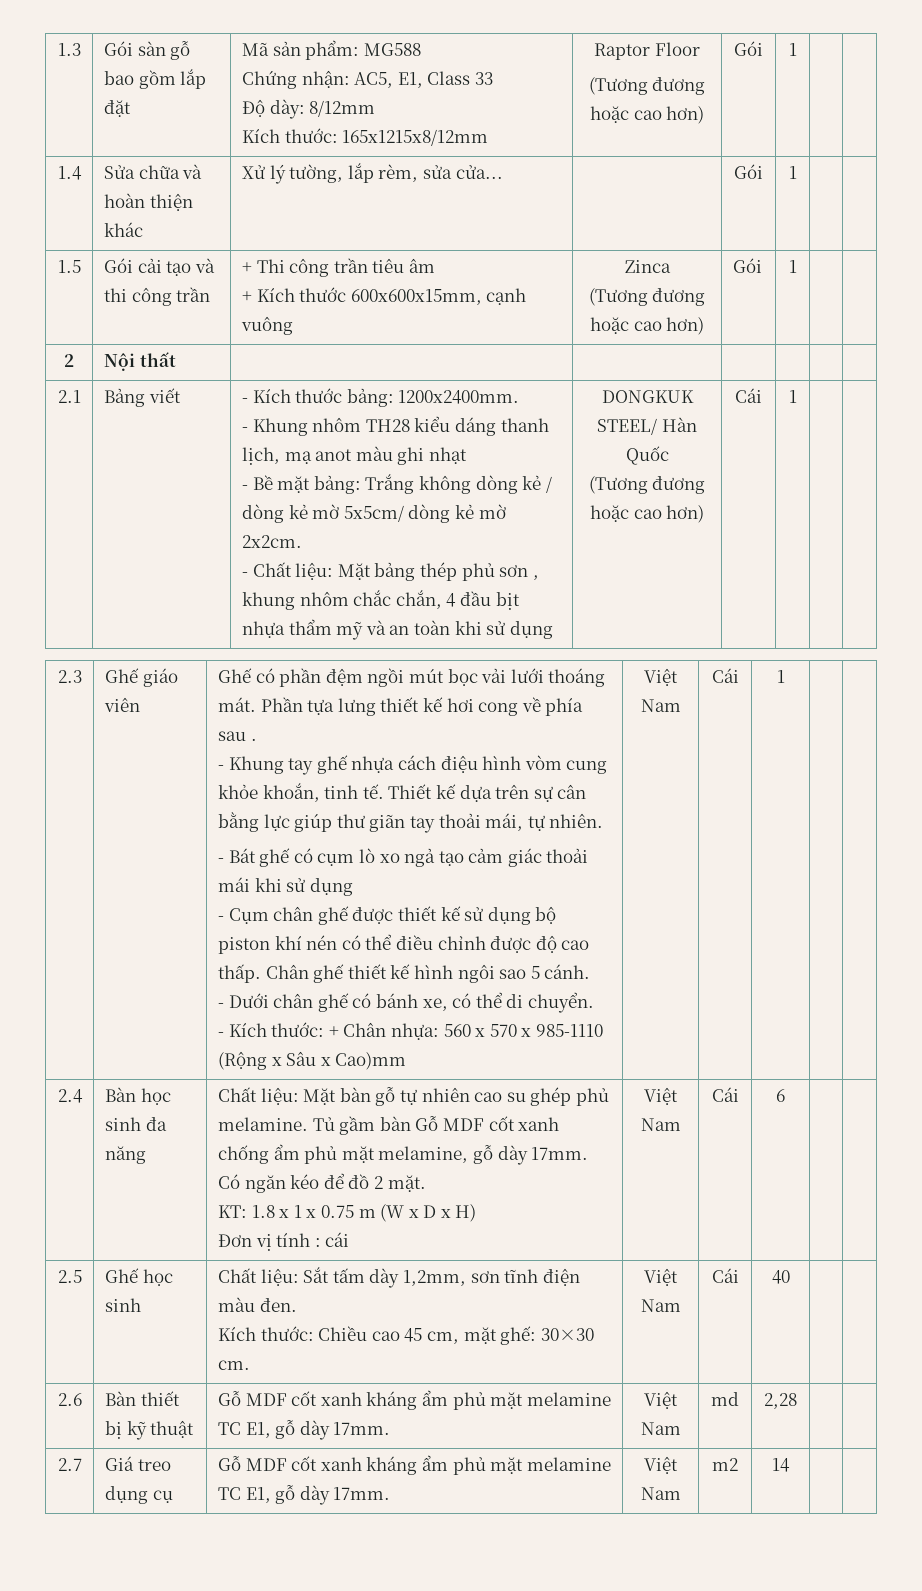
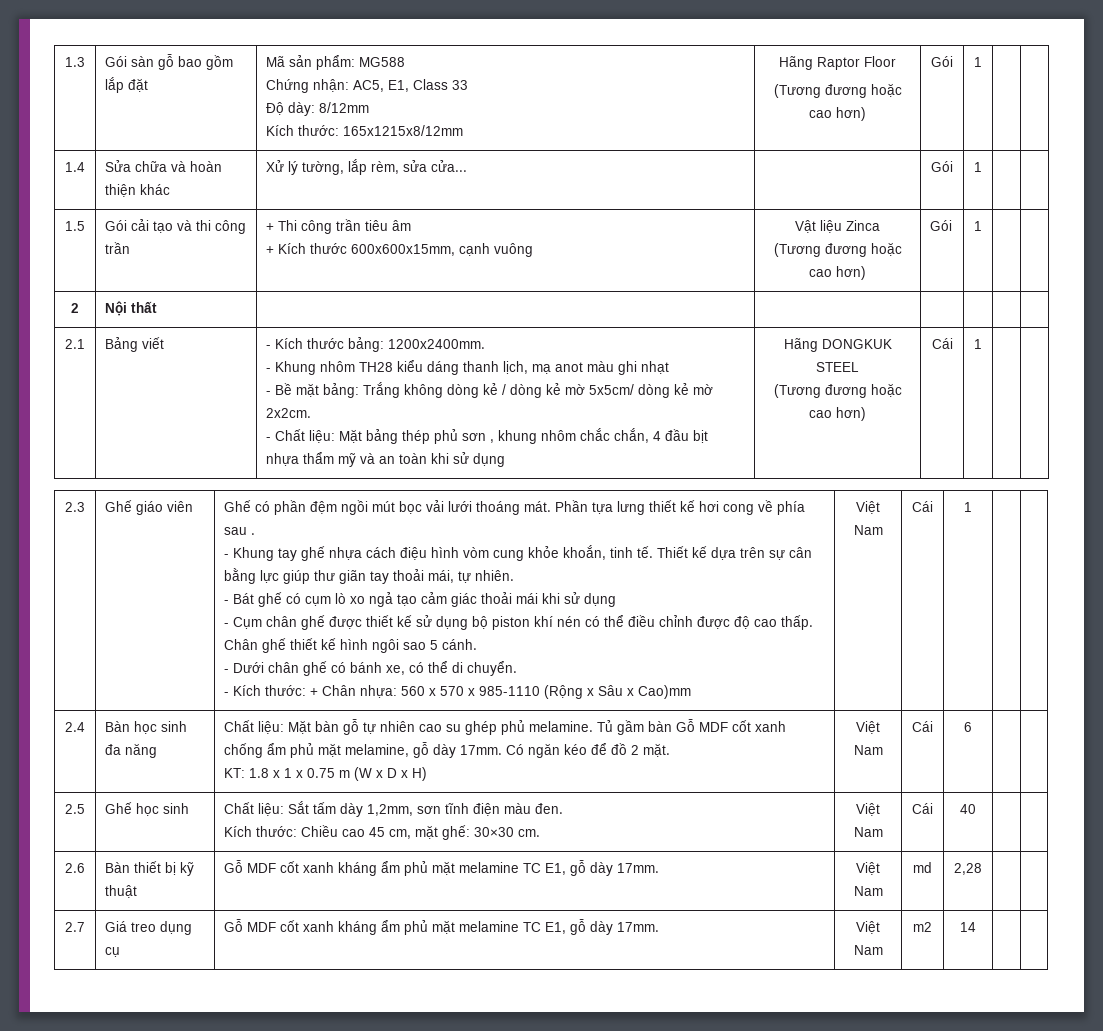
  1.3 | Gói sàn gỗ bao gồm lắp đặt | Mã sản phẩm: MG588
  Chứng nhận: AC5, E1, Class 33
  Độ dày: 8/12mm
- Kích thước: 165x1215x8/12mm | Raptor Floor
+ Kích thước: 165x1215x8/12mm | Hãng Raptor Floor
  1.5 | Gói cải tạo và thi công trần | + Thi công trần tiêu âm
- + Kích thước 600x600x15mm, cạnh vuông | Zinca
+ + Kích thước 600x600x15mm, cạnh vuông | Vật liệu Zinca
- DONGKUK STEEL/ Hàn Quốc
+ Hãng DONGKUK STEEL
- Đơn vị tính : cái

